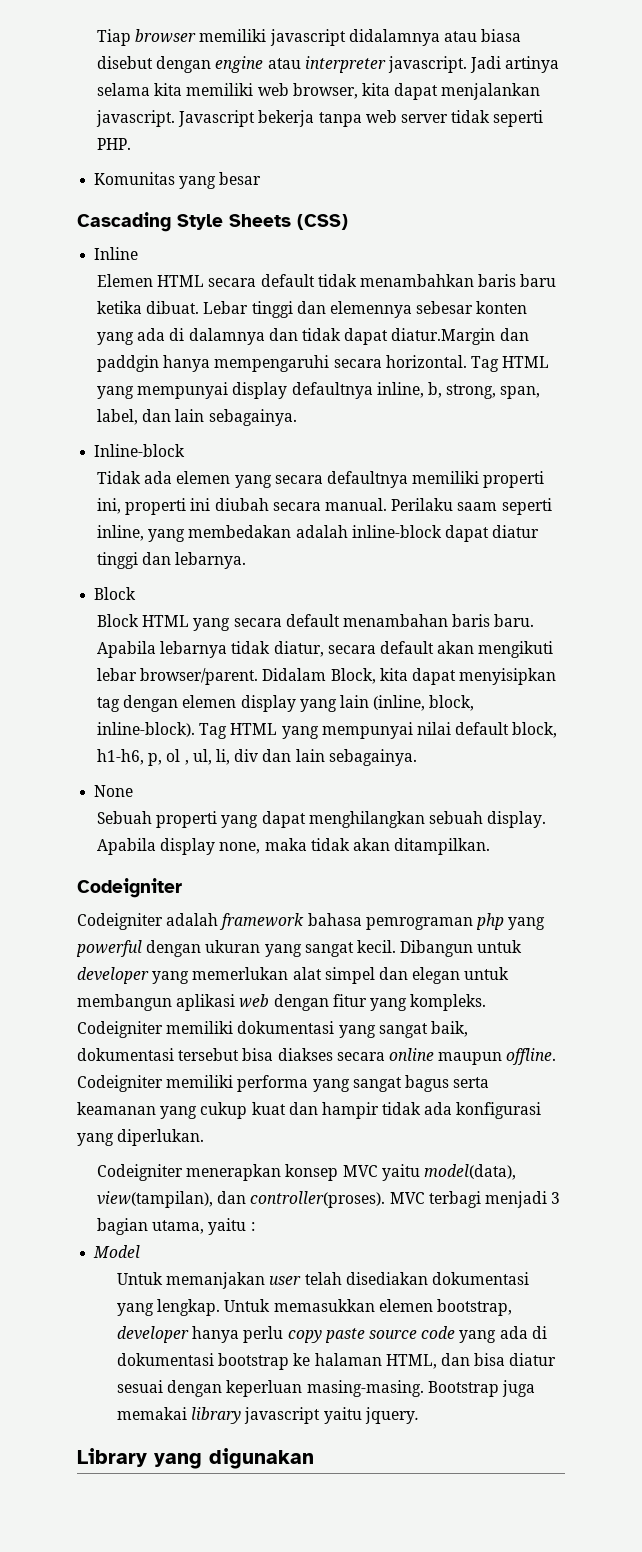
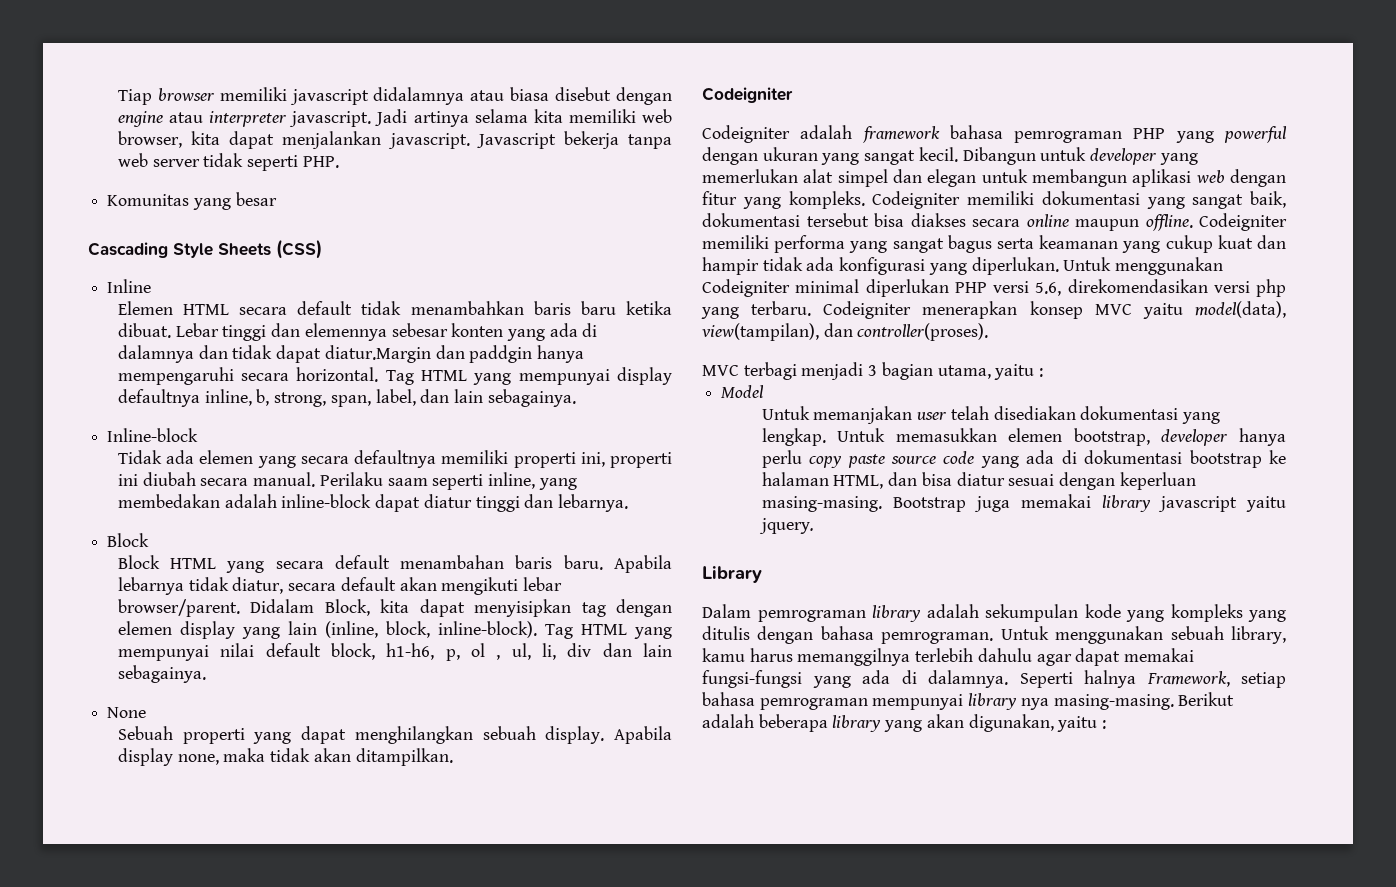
- Codeigniter adalah framework bahasa pemrograman php yang powerful dengan ukuran yang sangat kecil.
+ Codeigniter adalah framework bahasa pemrograman PHP yang powerful dengan ukuran yang sangat kecil.
- Codeigniter memiliki performa yang sangat bagus serta keamanan yang cukup kuat dan hampir tidak ada konfigurasi yang diperlukan.
- Codeigniter menerapkan konsep MVC yaitu model(data), view(tampilan), dan controller(proses). MVC terbagi menjadi 3 bagian utama, yaitu :
+ Codeigniter memiliki performa yang sangat bagus serta keamanan yang cukup kuat dan hampir tidak ada konfigurasi yang diperlukan. Untuk menggunakan Codeigniter minimal diperlukan PHP versi 5.6, direkomendasikan versi php yang terbaru. Codeigniter menerapkan konsep MVC yaitu model(data), view(tampilan), dan controller(proses).
+ MVC terbagi menjadi 3 bagian utama, yaitu :
- Library yang digunakan
+ Library
+ Dalam pemrograman library adalah sekumpulan kode yang kompleks yang ditulis dengan bahasa pemrograman. Untuk menggunakan sebuah library, kamu harus memanggilnya terlebih dahulu agar dapat memakai fungsi-fungsi yang ada di dalamnya. Seperti halnya Framework, setiap bahasa pemrograman mempunyai library nya masing-masing. Berikut adalah beberapa library yang akan digunakan, yaitu :

